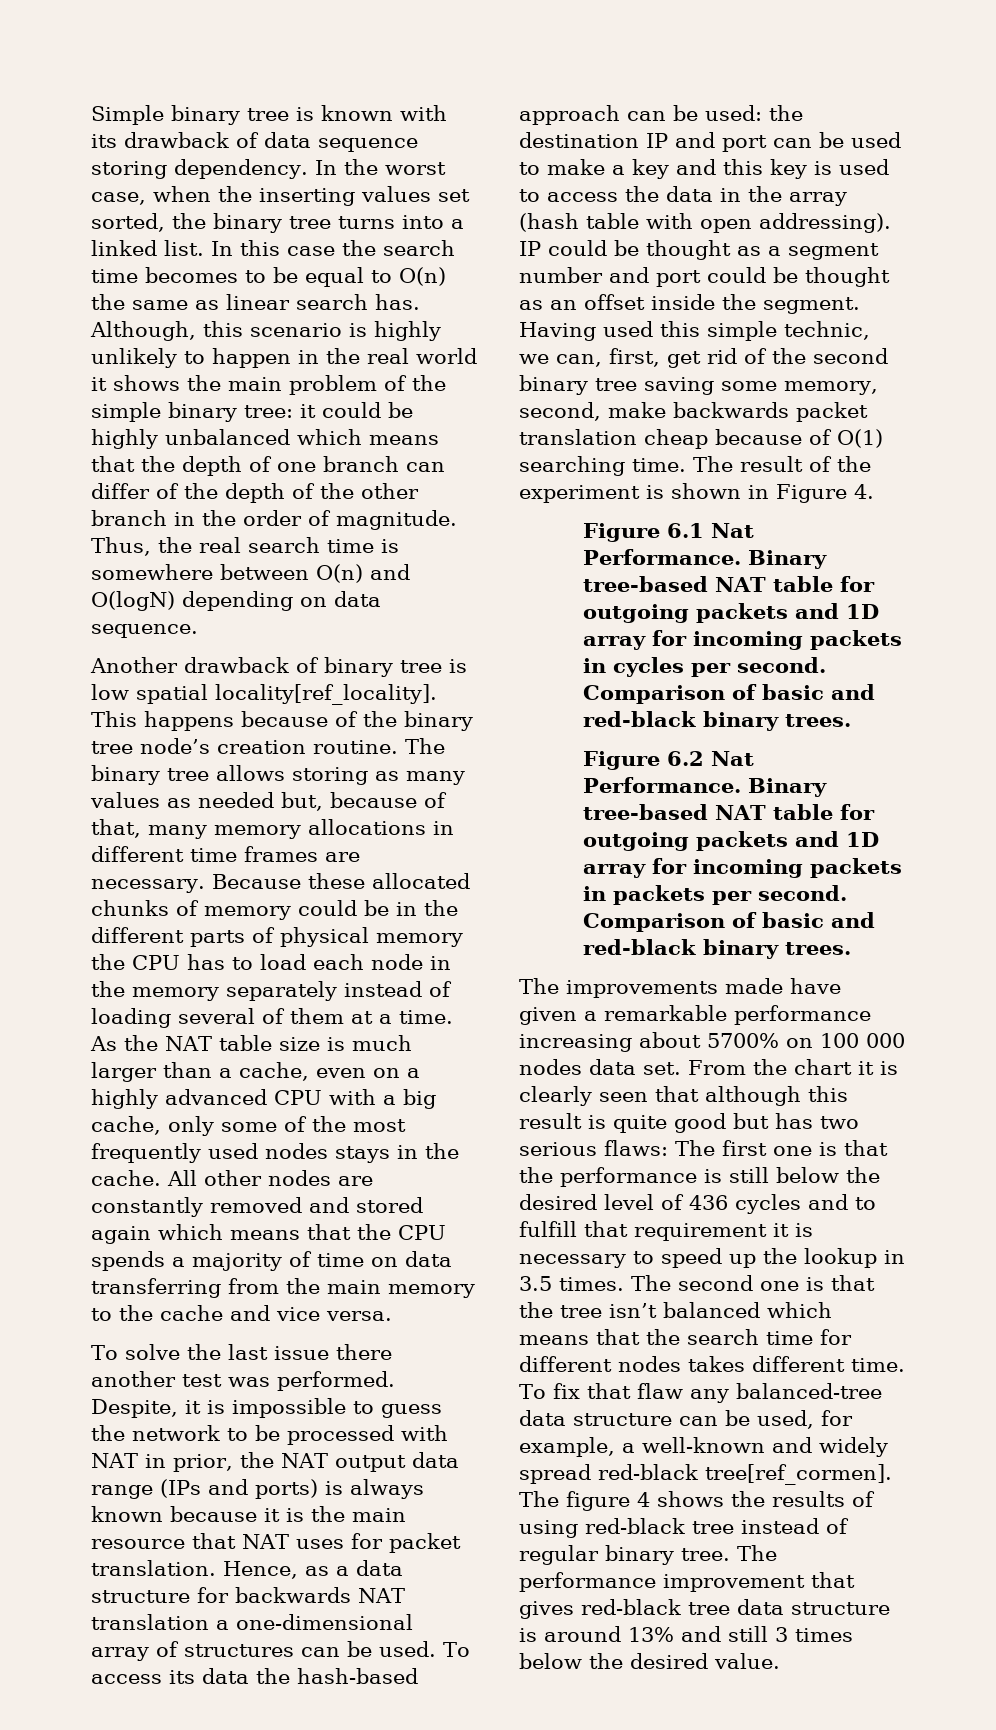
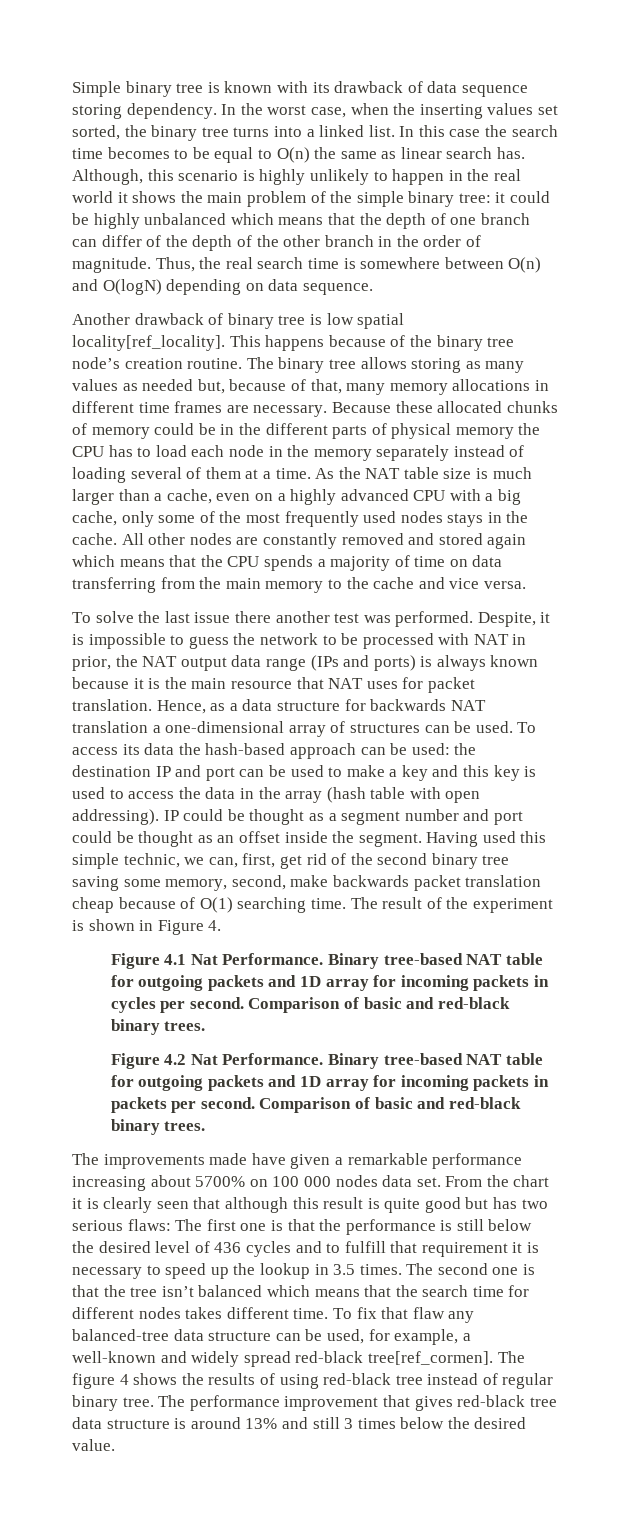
- Figure 6.1 Nat Performance.
+ Figure 4.1 Nat Performance.
- Figure 6.2 Nat Performance.
+ Figure 4.2 Nat Performance.

